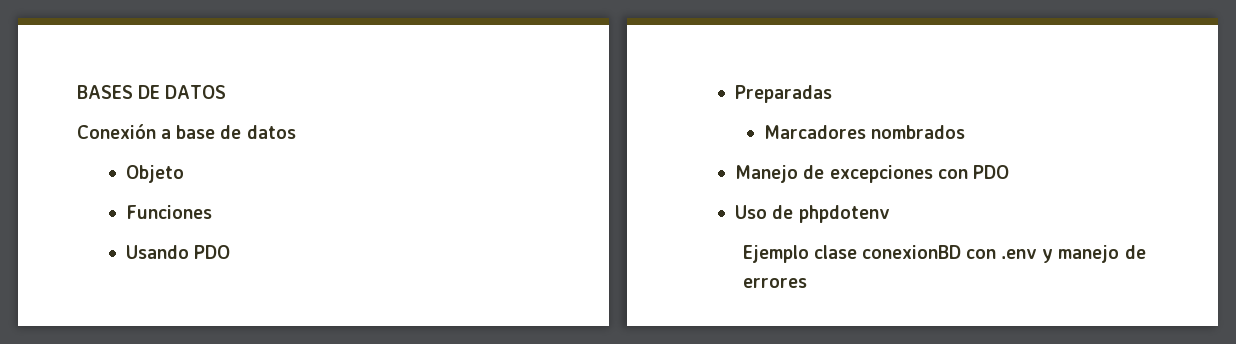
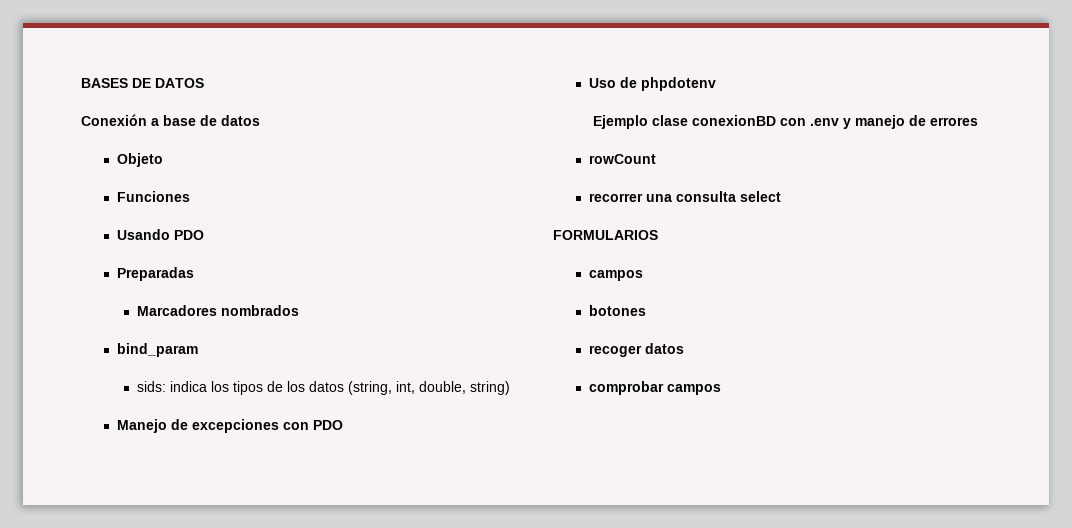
+ bind_param
+ sids: indica los tipos de los datos (string, int, double, string)
+ rowCount
+ recorrer una consulta select
+ FORMULARIOS
+ campos
+ botones
+ recoger datos
+ comprobar campos

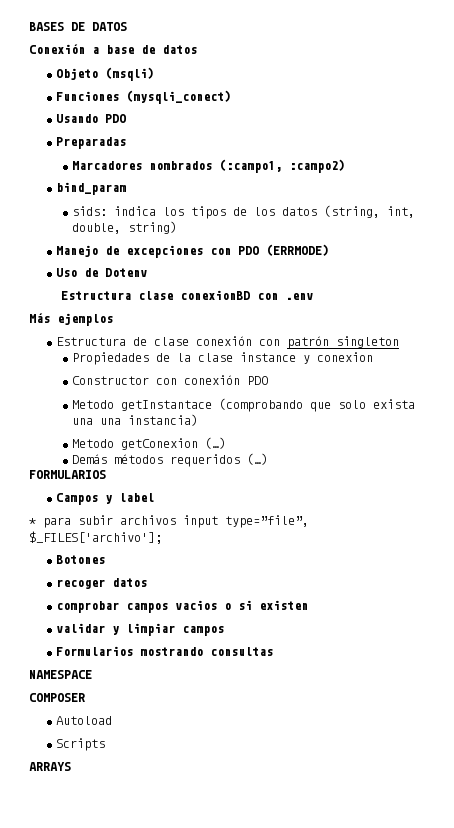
- Objeto
+ Objeto (msqli)
- Funciones
+ Funciones (mysqli_conect)
- Marcadores nombrados
+ Marcadores nombrados (:campo1, :campo2)
- Manejo de excepciones con PDO
+ Manejo de excepciones con PDO (ERRMODE)
- Uso de phpdotenv
- Ejemplo clase conexionBD con .env y manejo de errores
- rowCount
- recorrer una consulta select
+ Uso de Dotenv
+ Estructura clase conexionBD con .env
+ Más ejemplos
+ Estructura de clase conexión con patrón singleton
+ Propiedades de la clase instance y conexion
+ Constructor con conexión PDO
+ Metodo getInstantace (comprobando que solo exista una una instancia)
+ Metodo getConexion (…)
+ Demás métodos requeridos (…)
  FORMULARIOS
- campos
- botones
+ Campos y label
+ * para subir archivos input type=”file”, $_FILES['archivo'];
+ Botones
  recoger datos
- comprobar campos
+ comprobar campos vacios o si existen
+ validar y limpiar campos
+ Formularios mostrando consultas
+ NAMESPACE
+ COMPOSER
+ Autoload
+ Scripts
+ ARRAYS

